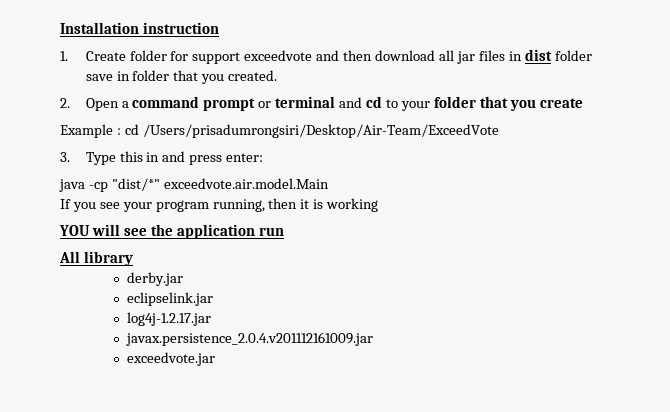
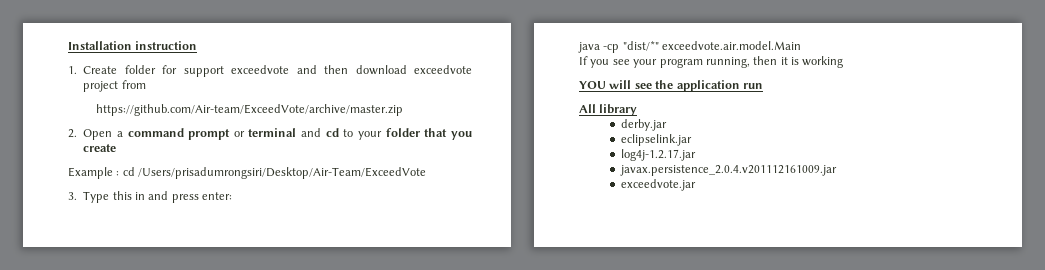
- 1. Create folder for support exceedvote and then download all jar files in dist folder save in folder that you created.
+ 1. Create folder for support exceedvote and then download exceedvote project from
+ https://github.com/Air-team/ExceedVote/archive/master.zip

